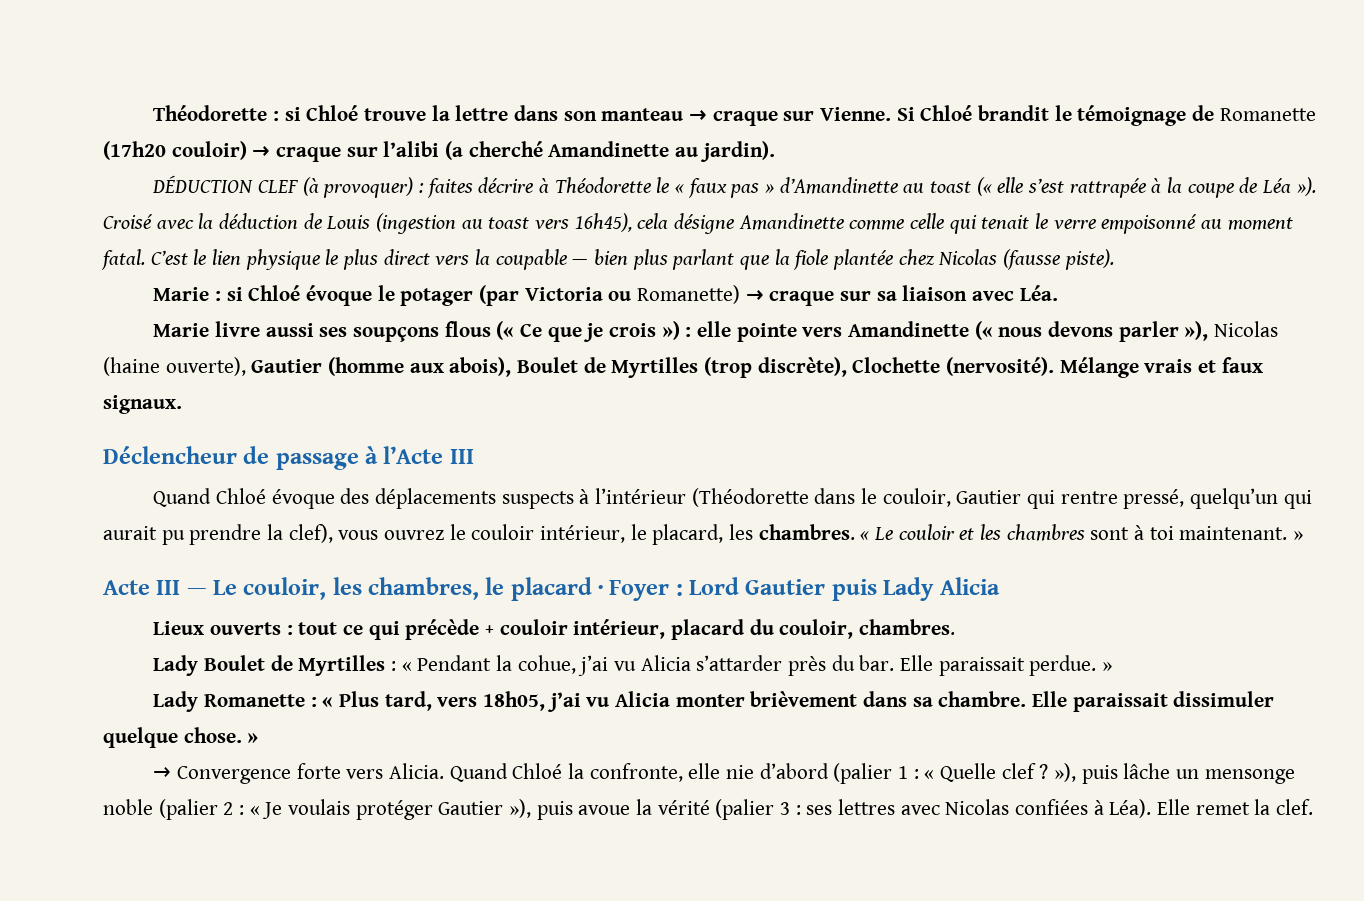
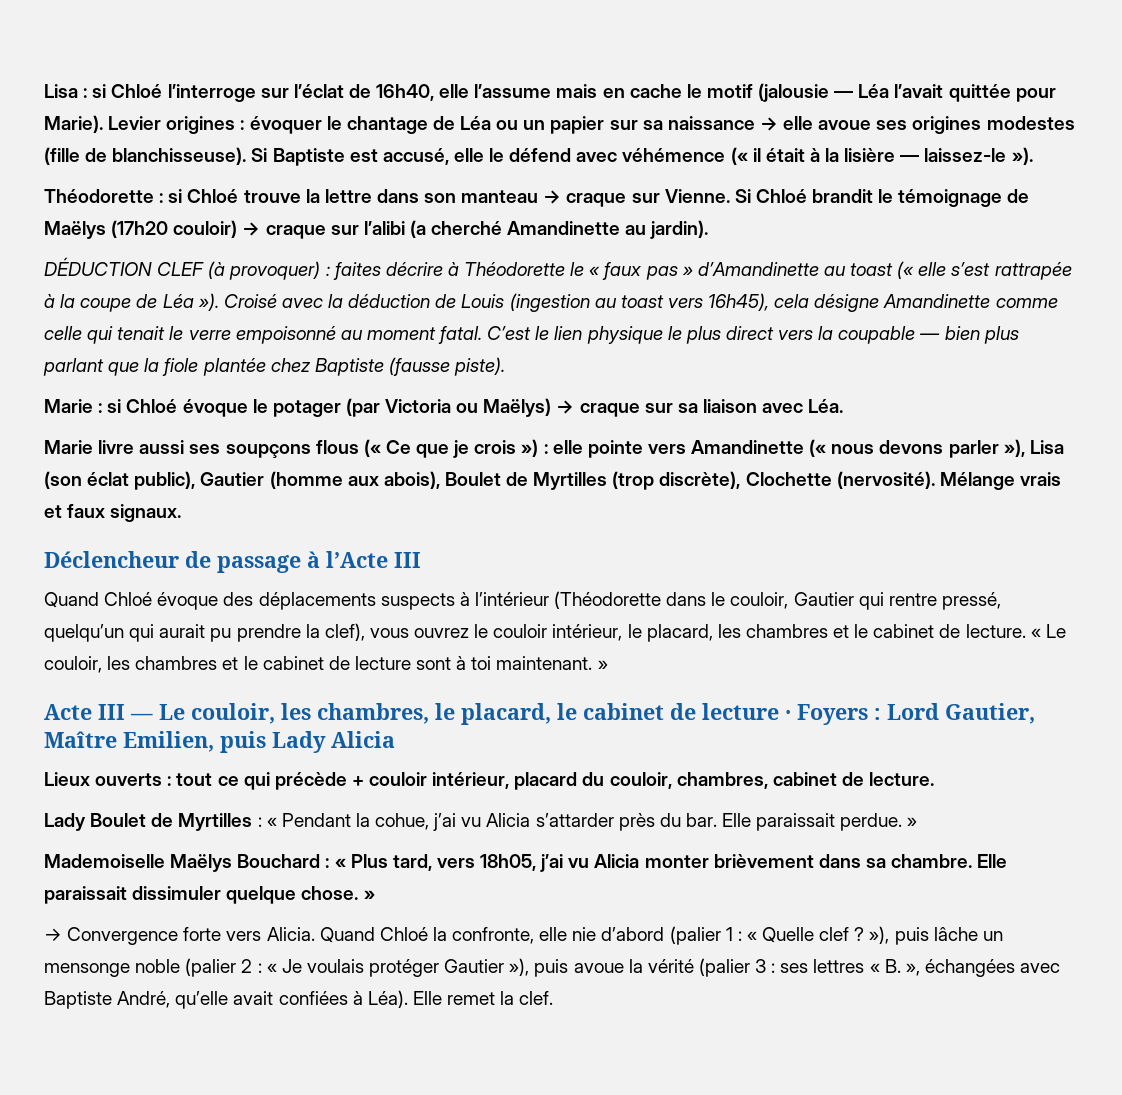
+ Lisa : si Chloé l’interroge sur l’éclat de 16h40, elle l’assume mais en cache le motif (jalousie — Léa l’avait quittée pour Marie). Levier origines : évoquer le chantage de Léa ou un papier sur sa naissance → elle avoue ses origines modestes (fille de blanchisseuse). Si Baptiste est accusé, elle le défend avec véhémence (« il était à la lisière — laissez-le »).
- Si Chloé brandit le témoignage de Romanette (17h20 couloir) → craque sur l’alibi (a cherché Amandinette au jardin).
+ Si Chloé brandit le témoignage de Maëlys (17h20 couloir) → craque sur l’alibi (a cherché Amandinette au jardin).
- C’est le lien physique le plus direct vers la coupable — bien plus parlant que la fiole plantée chez Nicolas (fausse piste).
+ C’est le lien physique le plus direct vers la coupable — bien plus parlant que la fiole plantée chez Baptiste (fausse piste).
- Marie : si Chloé évoque le potager (par Victoria ou Romanette) → craque sur sa liaison avec Léa.
+ Marie : si Chloé évoque le potager (par Victoria ou Maëlys) → craque sur sa liaison avec Léa.
- Marie livre aussi ses soupçons flous (« Ce que je crois ») : elle pointe vers Amandinette (« nous devons parler »), Nicolas (haine ouverte), Gautier (homme aux abois), Boulet de Myrtilles (trop discrète), Clochette (nervosité).
+ Marie livre aussi ses soupçons flous (« Ce que je crois ») : elle pointe vers Amandinette (« nous devons parler »), Lisa (son éclat public), Gautier (homme aux abois), Boulet de Myrtilles (trop discrète), Clochette (nervosité).
- Quand Chloé évoque des déplacements suspects à l’intérieur (Théodorette dans le couloir, Gautier qui rentre pressé, quelqu’un qui aurait pu prendre la clef), vous ouvrez le couloir intérieur, le placard, les chambres. « Le couloir et les chambres sont à toi maintenant. »
+ Quand Chloé évoque des déplacements suspects à l’intérieur (Théodorette dans le couloir, Gautier qui rentre pressé, quelqu’un qui aurait pu prendre la clef), vous ouvrez le couloir intérieur, le placard, les chambres et le cabinet de lecture. « Le couloir, les chambres et le cabinet de lecture sont à toi maintenant. »
- Acte III — Le couloir, les chambres, le placard · Foyer : Lord Gautier puis Lady Alicia
+ Acte III — Le couloir, les chambres, le placard, le cabinet de lecture · Foyers : Lord Gautier, Maître Emilien, puis Lady Alicia
- Lieux ouverts : tout ce qui précède + couloir intérieur, placard du couloir, chambres.
+ Lieux ouverts : tout ce qui précède + couloir intérieur, placard du couloir, chambres, cabinet de lecture.
- Lady Romanette : « Plus tard, vers 18h05, j’ai vu Alicia monter brièvement dans sa chambre.
+ Mademoiselle Maëlys Bouchard : « Plus tard, vers 18h05, j’ai vu Alicia monter brièvement dans sa chambre.
- Quand Chloé la confronte, elle nie d’abord (palier 1 : « Quelle clef ? »), puis lâche un mensonge noble (palier 2 : « Je voulais protéger Gautier »), puis avoue la vérité (palier 3 : ses lettres avec Nicolas confiées à Léa).
+ Quand Chloé la confronte, elle nie d’abord (palier 1 : « Quelle clef ? »), puis lâche un mensonge noble (palier 2 : « Je voulais protéger Gautier »), puis avoue la vérité (palier 3 : ses lettres « B. », échangées avec Baptiste André, qu’elle avait confiées à Léa).

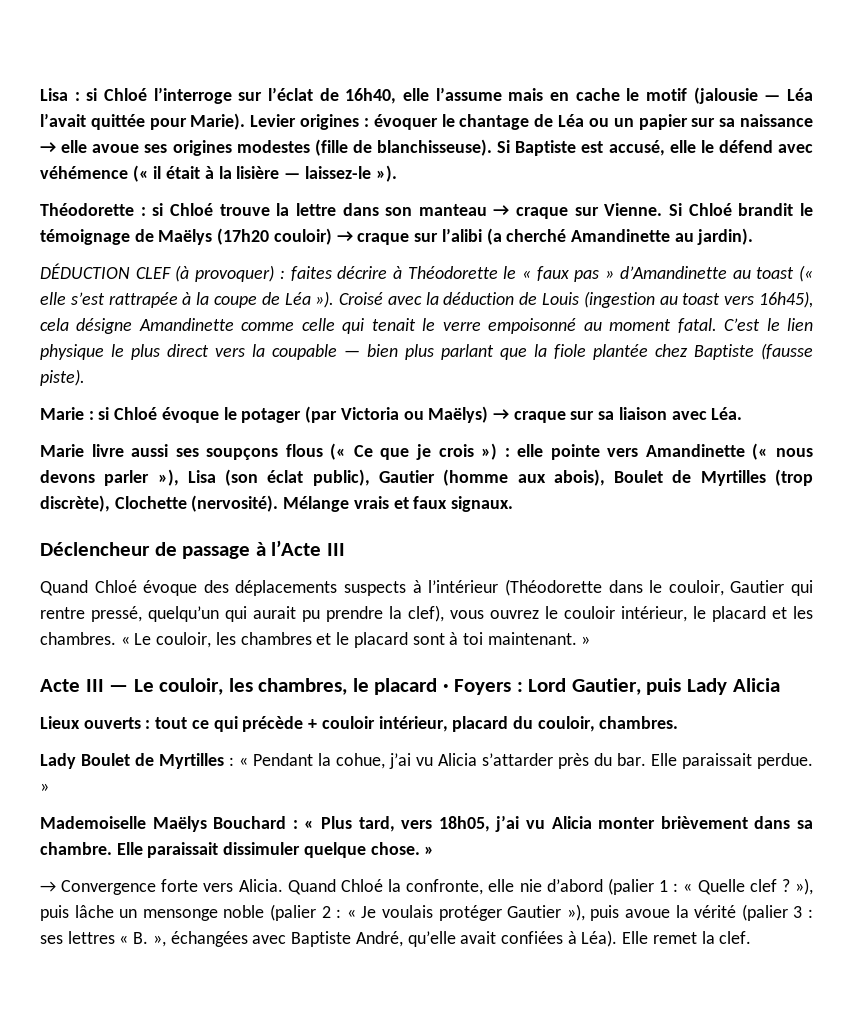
- Quand Chloé évoque des déplacements suspects à l’intérieur (Théodorette dans le couloir, Gautier qui rentre pressé, quelqu’un qui aurait pu prendre la clef), vous ouvrez le couloir intérieur, le placard, les chambres et le cabinet de lecture.
+ Quand Chloé évoque des déplacements suspects à l’intérieur (Théodorette dans le couloir, Gautier qui rentre pressé, quelqu’un qui aurait pu prendre la clef), vous ouvrez le couloir intérieur, le placard et les chambres.
- « Le couloir, les chambres et le cabinet de lecture sont à toi maintenant. »
+ « Le couloir, les chambres et le placard sont à toi maintenant. »
- Acte III — Le couloir, les chambres, le placard, le cabinet de lecture · Foyers : Lord Gautier, Maître Emilien, puis Lady Alicia
+ Acte III — Le couloir, les chambres, le placard · Foyers : Lord Gautier, puis Lady Alicia
- Lieux ouverts : tout ce qui précède + couloir intérieur, placard du couloir, chambres, cabinet de lecture.
+ Lieux ouverts : tout ce qui précède + couloir intérieur, placard du couloir, chambres.

